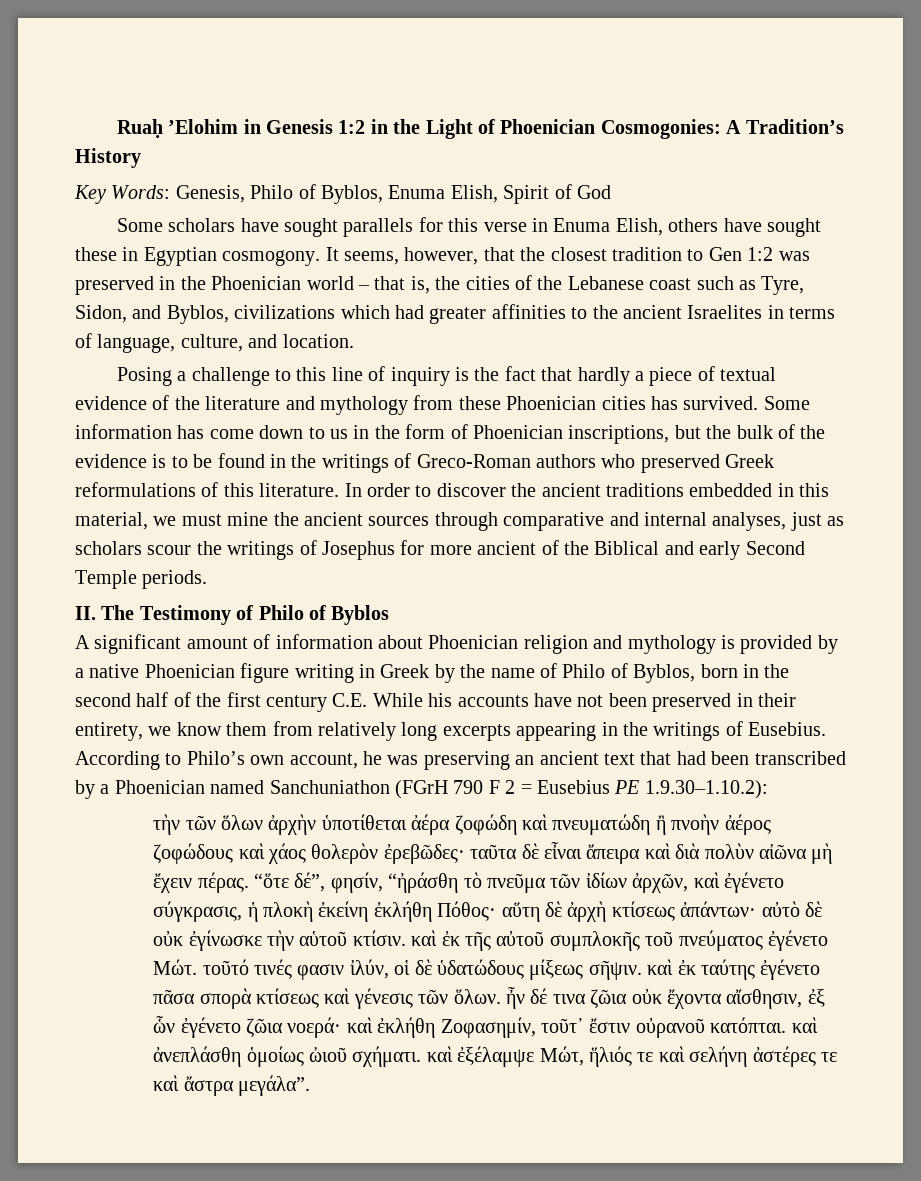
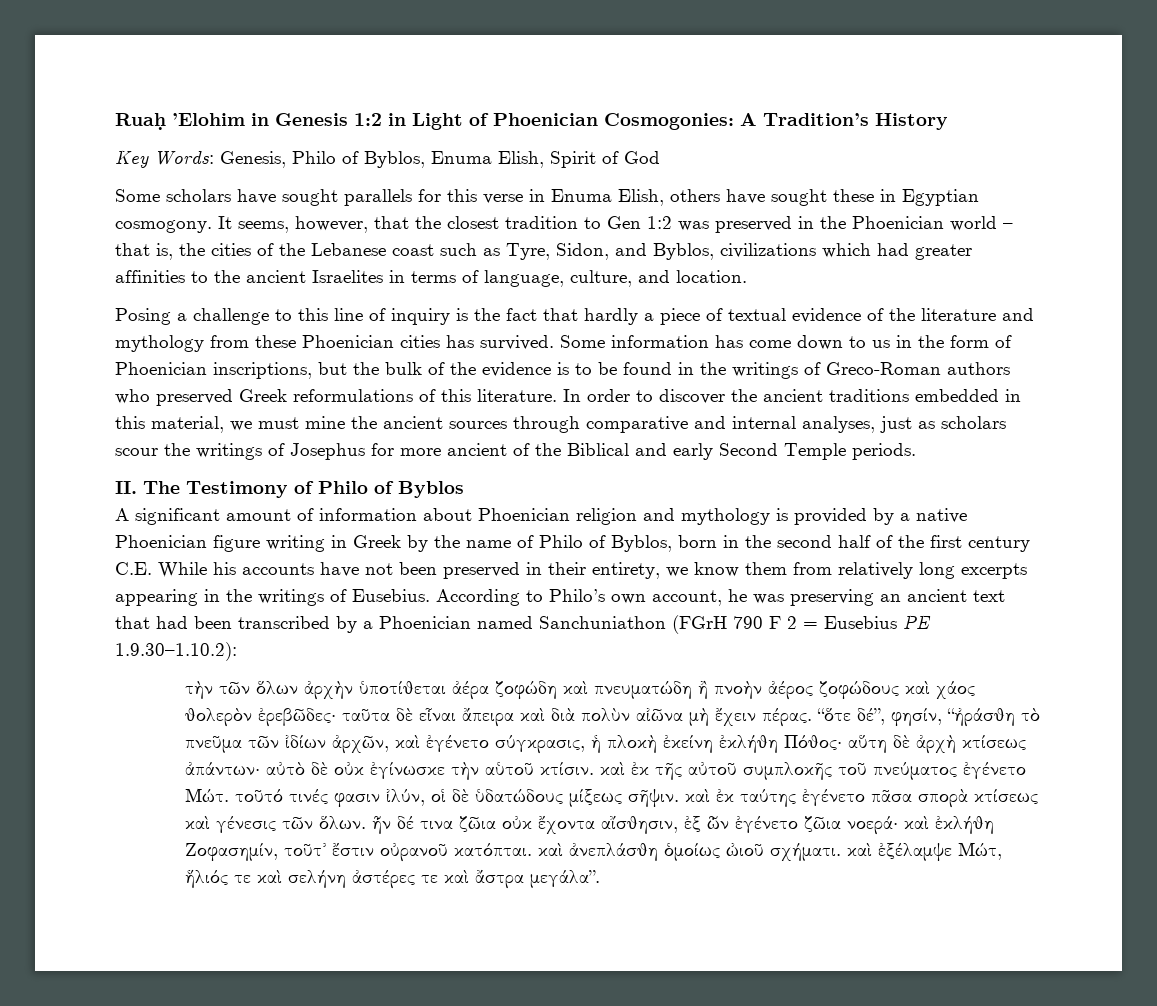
- Ruaḥ ’Elohim in Genesis 1:2 in the Light of Phoenician Cosmogonies: A Tradition’s History
+ Ruaḥ ’Elohim in Genesis 1:2 in Light of Phoenician Cosmogonies: A Tradition’s History

